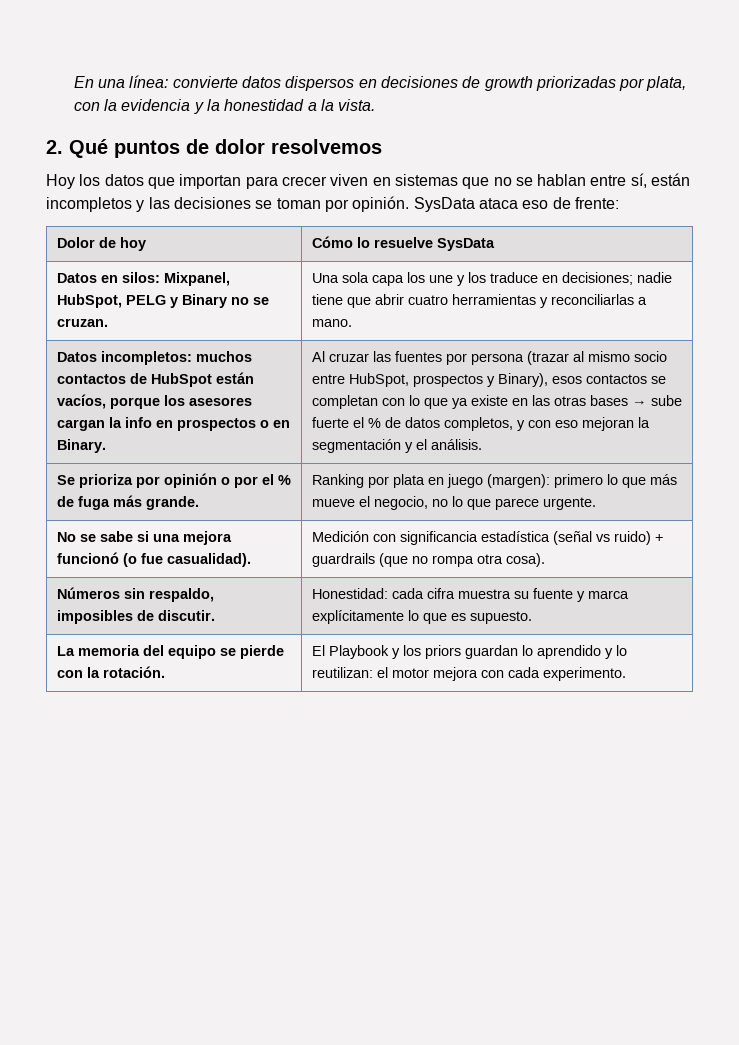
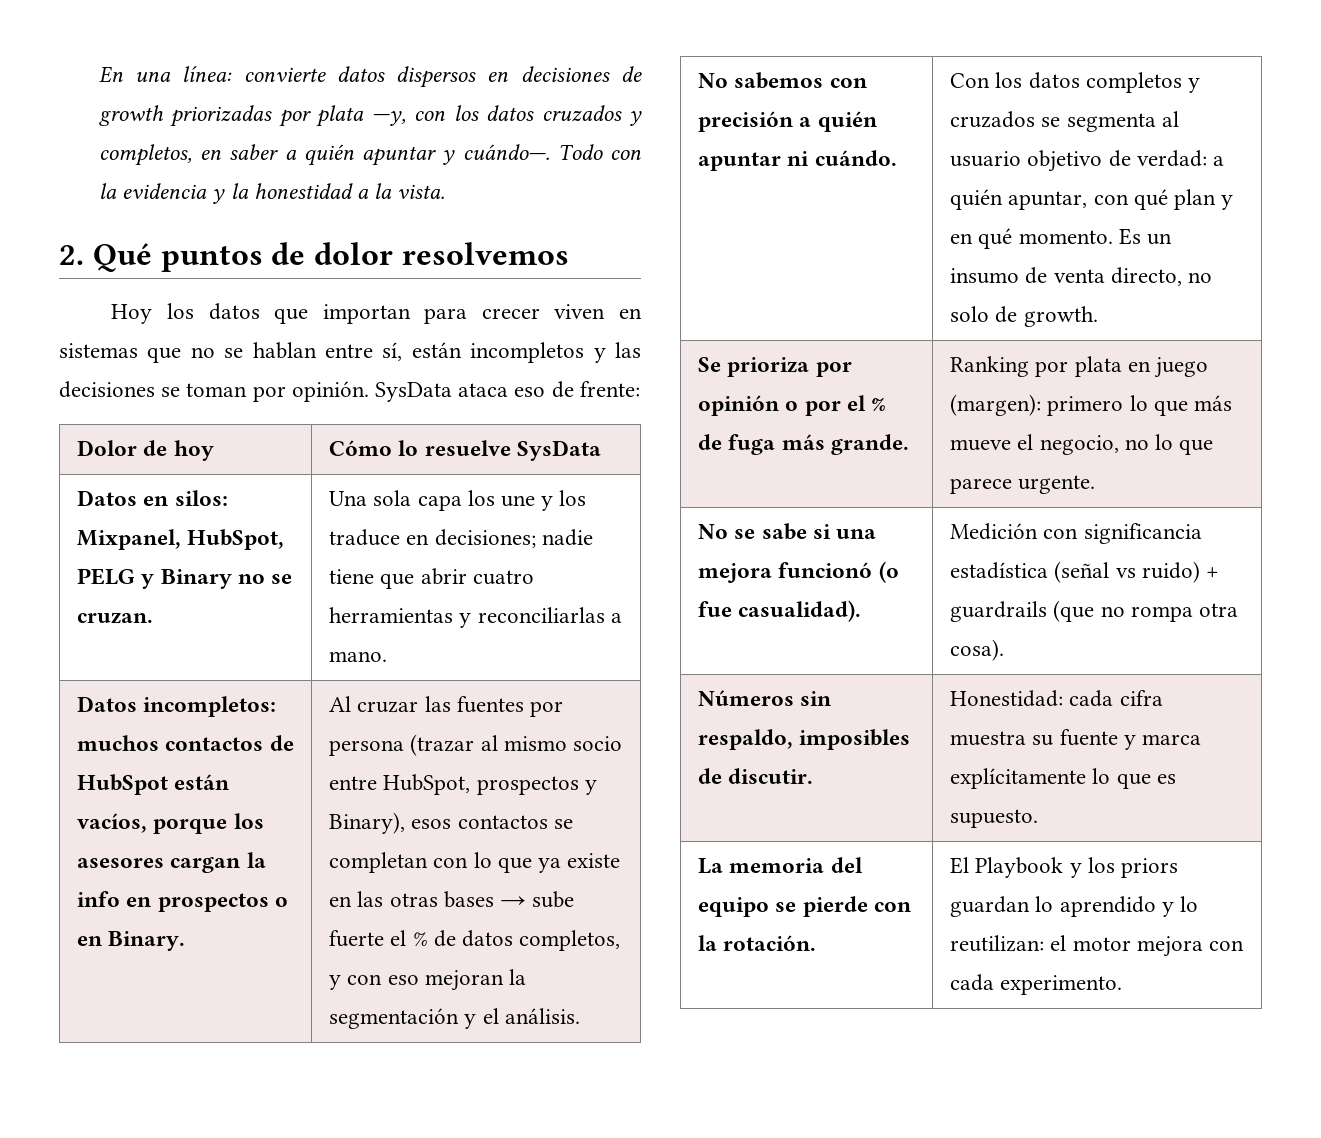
- En una línea: convierte datos dispersos en decisiones de growth priorizadas por plata, con la evidencia y la honestidad a la vista.
+ En una línea: convierte datos dispersos en decisiones de growth priorizadas por plata —y, con los datos cruzados y completos, en saber a quién apuntar y cuándo—. Todo con la evidencia y la honestidad a la vista.
+ No sabemos con precisión a quién apuntar ni cuándo. | Con los datos completos y cruzados se segmenta al usuario objetivo de verdad: a quién apuntar, con qué plan y en qué momento. Es un insumo de venta directo, no solo de growth.

